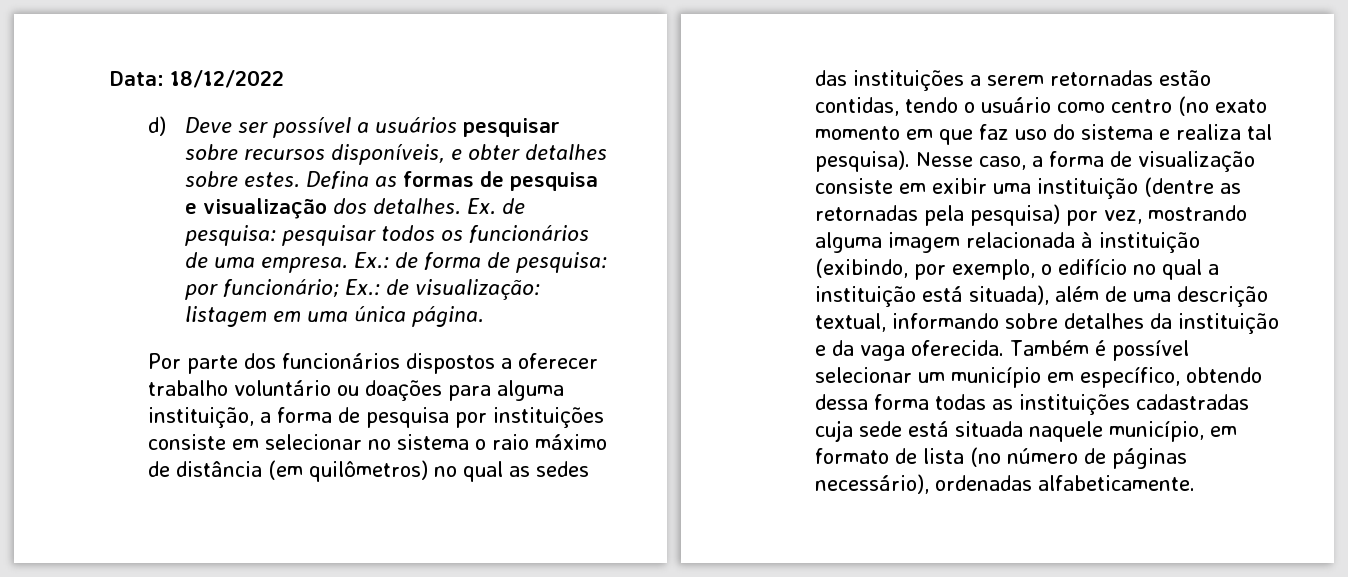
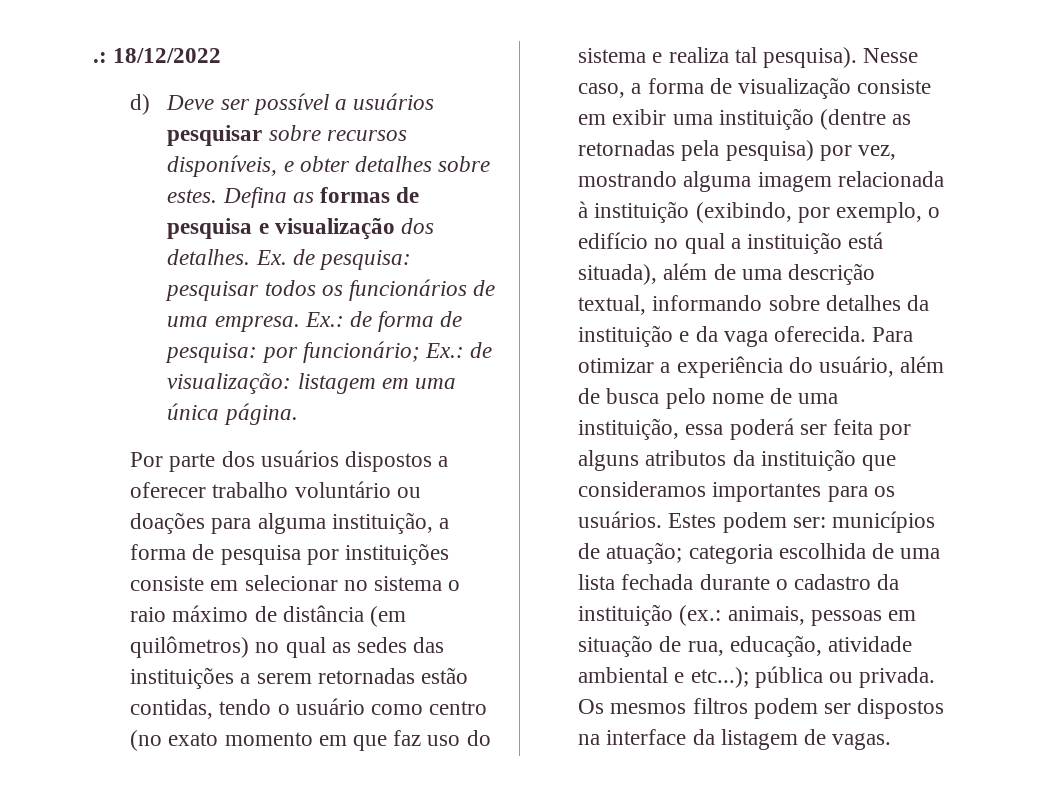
- Data: 18/12/2022
+ .: 18/12/2022
- Por parte dos funcionários dispostos a oferecer trabalho voluntário ou doações para alguma instituição, a forma de pesquisa por instituições consiste em selecionar no sistema o raio máximo de distância (em quilômetros) no qual as sedes das instituições a serem retornadas estão contidas, tendo o usuário como centro (no exato momento em que faz uso do sistema e realiza tal pesquisa).
+ Por parte dos usuários dispostos a oferecer trabalho voluntário ou doações para alguma instituição, a forma de pesquisa por instituições consiste em selecionar no sistema o raio máximo de distância (em quilômetros) no qual as sedes das instituições a serem retornadas estão contidas, tendo o usuário como centro (no exato momento em que faz uso do sistema e realiza tal pesquisa).
- Também é possível selecionar um município em específico, obtendo dessa forma todas as instituições cadastradas cuja sede está situada naquele município, em formato de lista (no número de páginas necessário), ordenadas alfabeticamente.
+ Para otimizar a experiência do usuário, além de busca pelo nome de uma instituição, essa poderá ser feita por alguns atributos da instituição que consideramos importantes para os usuários. Estes podem ser: municípios de atuação; categoria escolhida de uma lista fechada durante o cadastro da instituição (ex.: animais, pessoas em situação de rua, educação, atividade ambiental e etc...); pública ou privada. Os mesmos filtros podem ser dispostos na interface da listagem de vagas.

